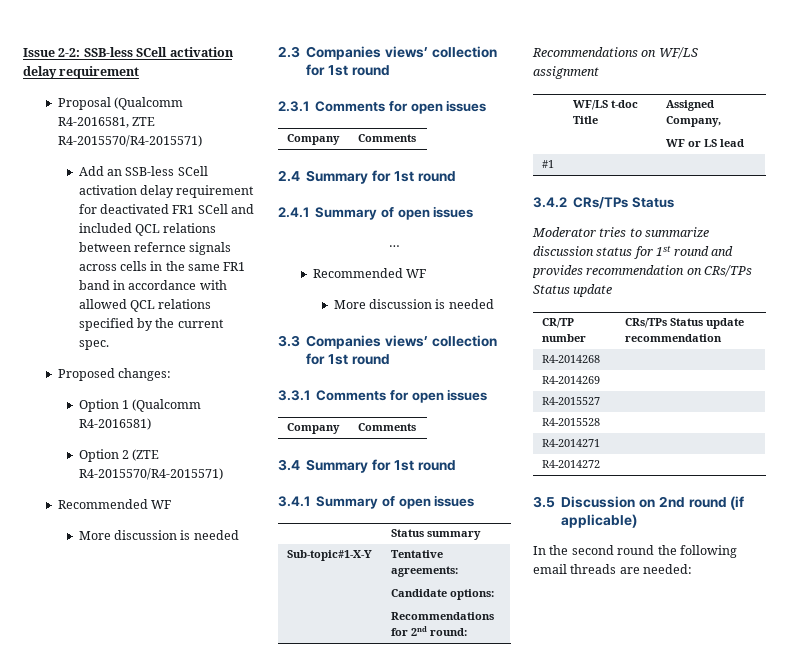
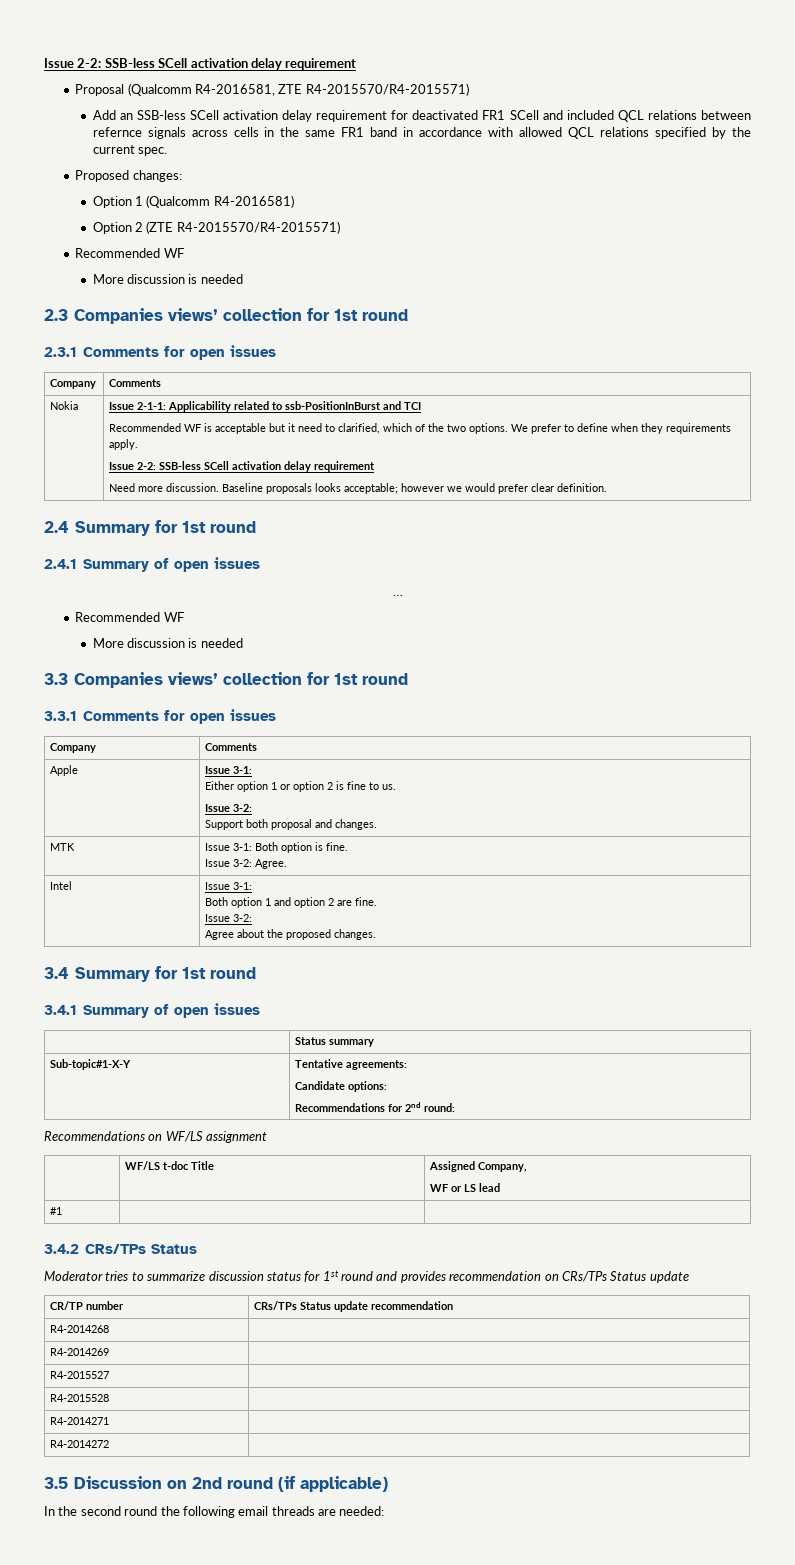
+ Nokia | Issue 2-1-1: Applicability related to ssb-PositionInBurst and TCI
+ Recommended WF is acceptable but it need to clarified, which of the two options. We prefer to define when they requirements apply.
+ Issue 2-2: SSB-less SCell activation delay requirement
+ Need more discussion. Baseline proposals looks acceptable; however we would prefer clear definition.
+ Apple | Issue 3-1:
+ Either option 1 or option 2 is fine to us.
+ Issue 3-2:
+ Support both proposal and changes.
+ MTK | Issue 3-1: Both option is fine.
+ Issue 3-2: Agree.
+ Intel | Issue 3-1:
+ Both option 1 and option 2 are fine.
+ Issue 3-2:
+ Agree about the proposed changes.

